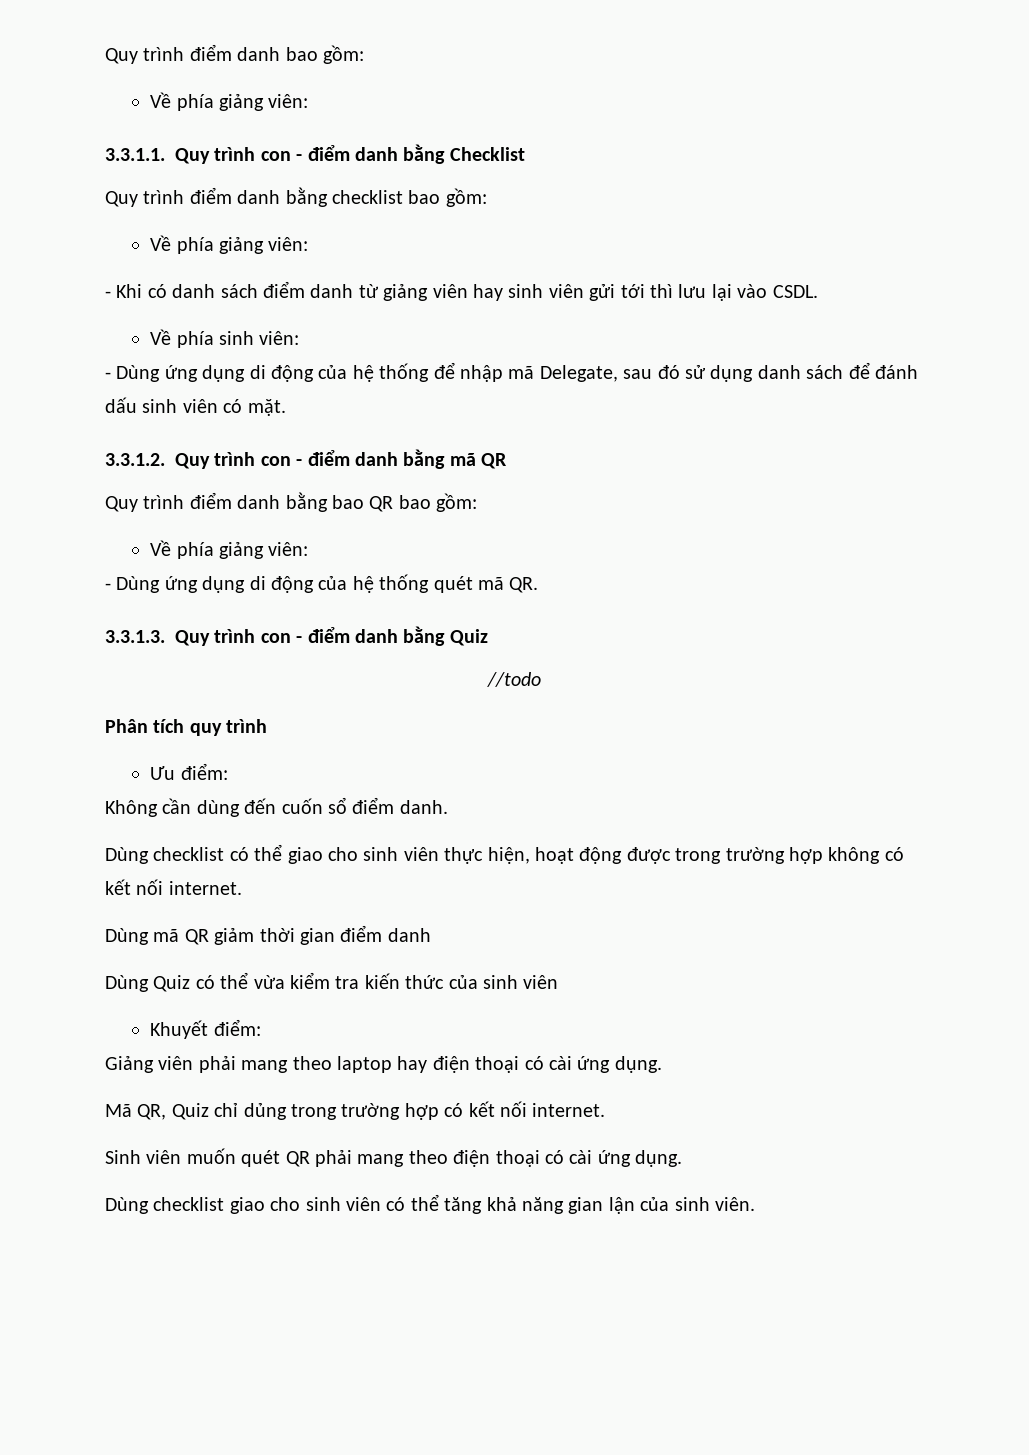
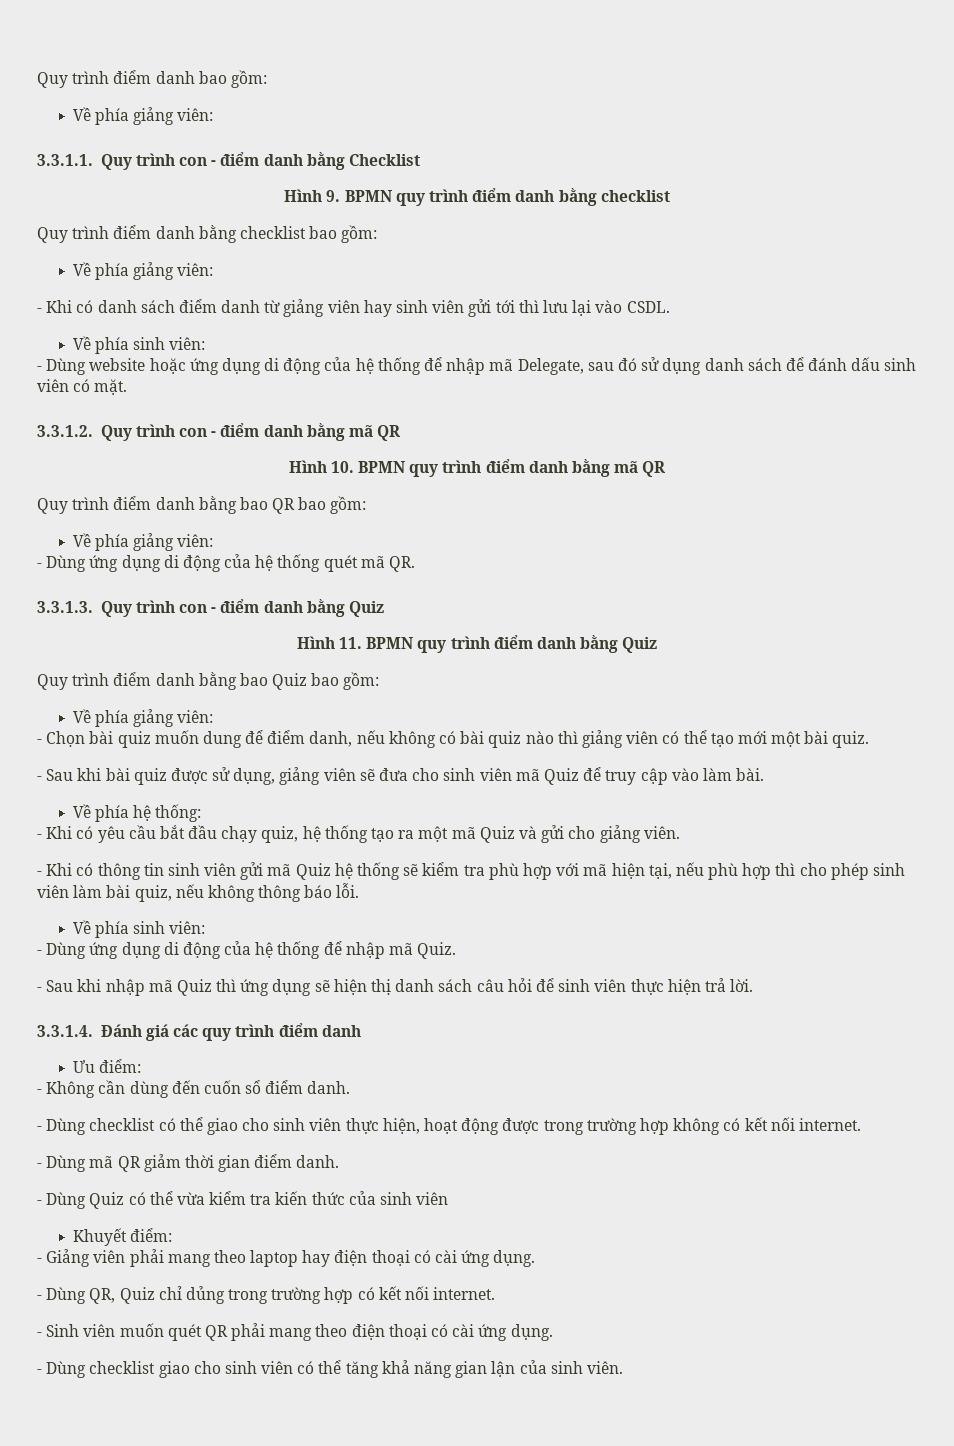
+ Hình 9. BPMN quy trình điểm danh bằng checklist
- - Dùng ứng dụng di động của hệ thống để nhập mã Delegate, sau đó sử dụng danh sách để đánh dấu sinh viên có mặt.
+ - Dùng website hoặc ứng dụng di động của hệ thống để nhập mã Delegate, sau đó sử dụng danh sách để đánh dấu sinh viên có mặt.
+ Hình 10. BPMN quy trình điểm danh bằng mã QR
- //todo
- Phân tích quy trình
+ Hình 11. BPMN quy trình điểm danh bằng Quiz
+ Quy trình điểm danh bằng bao Quiz bao gồm:
+ Về phía giảng viên:
+ - Chọn bài quiz muốn dung để điểm danh, nếu không có bài quiz nào thì giảng viên có thể tạo mới một bài quiz.
+ - Sau khi bài quiz được sử dụng, giảng viên sẽ đưa cho sinh viên mã Quiz để truy cập vào làm bài.
+ Về phía hệ thống:
+ - Khi có yêu cầu bắt đầu chạy quiz, hệ thống tạo ra một mã Quiz và gửi cho giảng viên.
+ - Khi có thông tin sinh viên gửi mã Quiz hệ thống sẽ kiểm tra phù hợp với mã hiện tại, nếu phù hợp thì cho phép sinh viên làm bài quiz, nếu không thông báo lỗi.
+ Về phía sinh viên:
+ - Dùng ứng dụng di động của hệ thống để nhập mã Quiz.
+ - Sau khi nhập mã Quiz thì ứng dụng sẽ hiện thị danh sách câu hỏi để sinh viên thực hiện trả lời.
+ 3.3.1.4. Đánh giá các quy trình điểm danh
- Không cần dùng đến cuốn sổ điểm danh.
+ - Không cần dùng đến cuốn sổ điểm danh.
- Dùng checklist có thể giao cho sinh viên thực hiện, hoạt động được trong trường hợp không có kết nối internet.
+ - Dùng checklist có thể giao cho sinh viên thực hiện, hoạt động được trong trường hợp không có kết nối internet.
- Dùng mã QR giảm thời gian điểm danh
- Dùng Quiz có thể vừa kiểm tra kiến thức của sinh viên
+ - Dùng mã QR giảm thời gian điểm danh.
+ - Dùng Quiz có thể vừa kiểm tra kiến thức của sinh viên
- Giảng viên phải mang theo laptop hay điện thoại có cài ứng dụng.
+ - Giảng viên phải mang theo laptop hay điện thoại có cài ứng dụng.
- Mã QR, Quiz chỉ dủng trong trường hợp có kết nối internet.
+ - Dùng QR, Quiz chỉ dủng trong trường hợp có kết nối internet.
- Sinh viên muốn quét QR phải mang theo điện thoại có cài ứng dụng.
+ - Sinh viên muốn quét QR phải mang theo điện thoại có cài ứng dụng.
- Dùng checklist giao cho sinh viên có thể tăng khả năng gian lận của sinh viên.
+ - Dùng checklist giao cho sinh viên có thể tăng khả năng gian lận của sinh viên.

